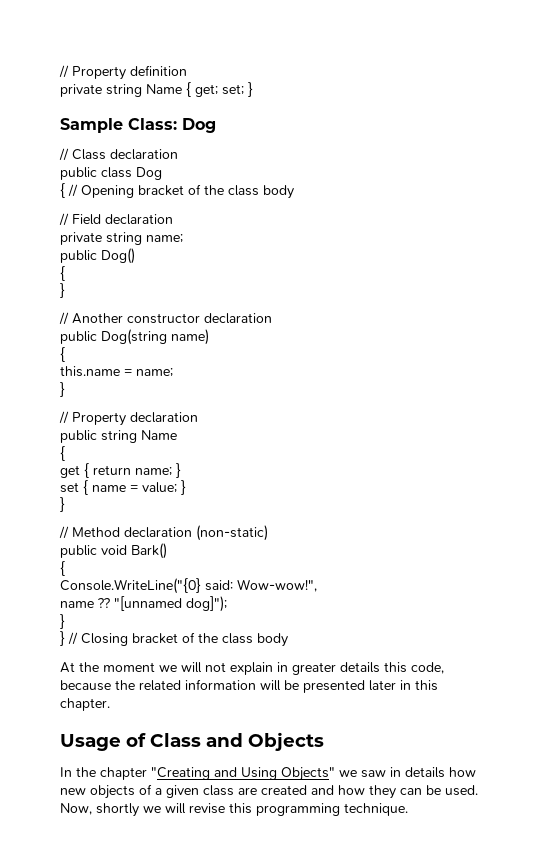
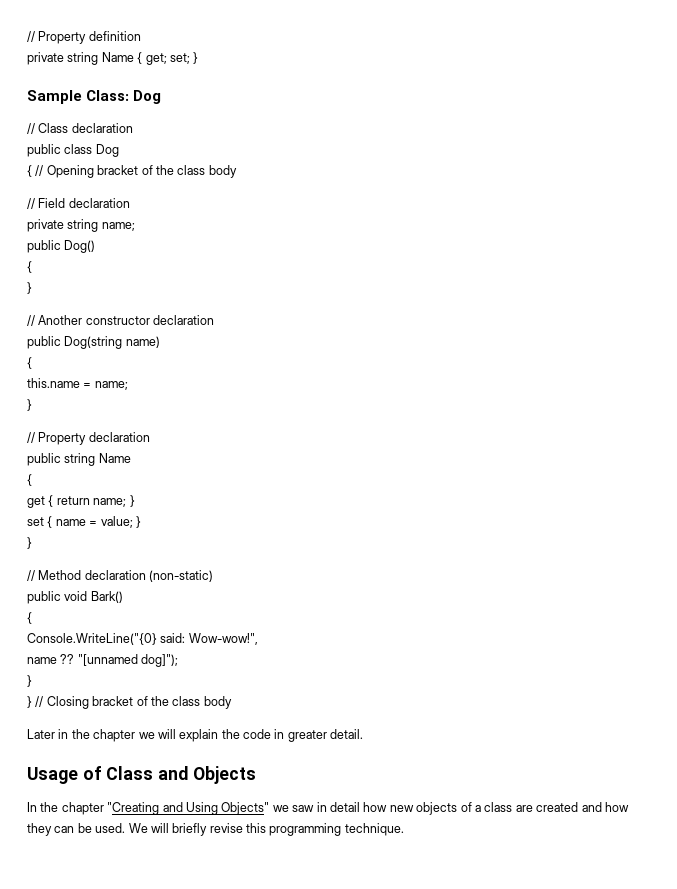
- At the moment we will not explain in greater details this code, because the related information will be presented later in this chapter.
+ Later in the chapter we will explain the code in greater detail.
- In the chapter "Creating and Using Objects" we saw in details how new objects of a given class are created and how they can be used.
+ In the chapter "Creating and Using Objects" we saw in detail how new objects of a class are created and how they can be used.
- Now, shortly we will revise this programming technique.
+ We will briefly revise this programming technique.

